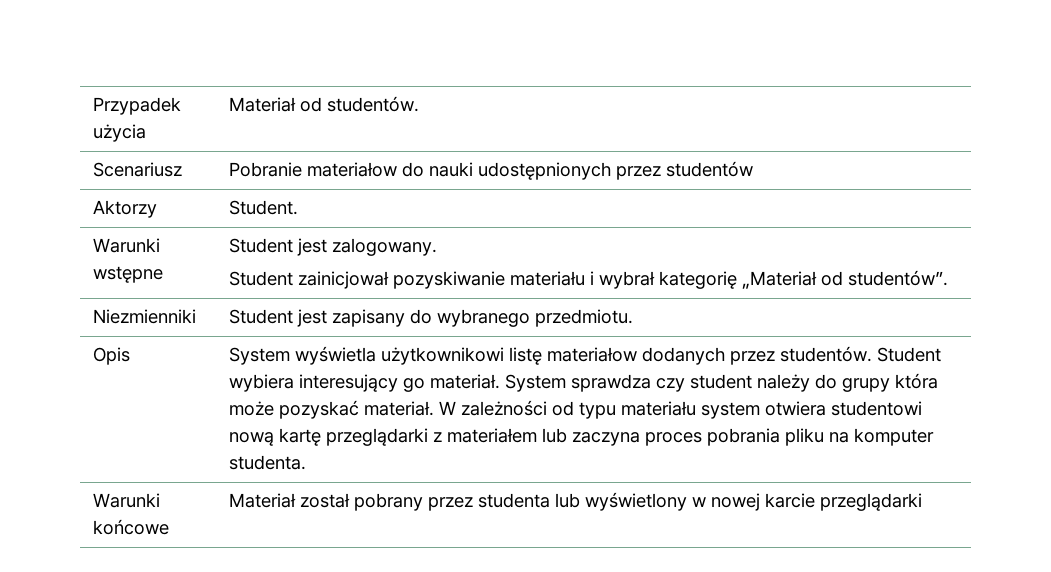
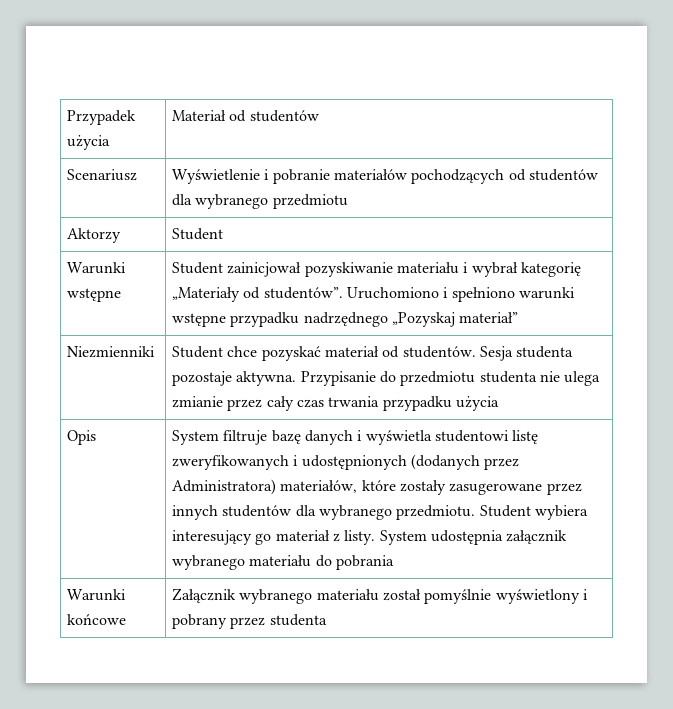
- Przypadek użycia | Materiał od studentów.
+ Przypadek użycia | Materiał od studentów
- Scenariusz | Pobranie materiałow do nauki udostępnionych przez studentów
+ Scenariusz | Wyświetlenie i pobranie materiałów pochodzących od studentów dla wybranego przedmiotu
- Aktorzy | Student.
+ Aktorzy | Student
- Warunki wstępne | Student jest zalogowany.
- Student zainicjował pozyskiwanie materiału i wybrał kategorię „Materiał od studentów”.
- Niezmienniki | Student jest zapisany do wybranego przedmiotu.
- Opis | System wyświetla użytkownikowi listę materiałow dodanych przez studentów. Student wybiera interesujący go materiał. System sprawdza czy student należy do grupy która może pozyskać materiał. W zależności od typu materiału system otwiera studentowi nową kartę przeglądarki z materiałem lub zaczyna proces pobrania pliku na komputer studenta.
- Warunki końcowe | Materiał został pobrany przez studenta lub wyświetlony w nowej karcie przeglądarki
+ Warunki wstępne | Student zainicjował pozyskiwanie materiału i wybrał kategorię „Materiały od studentów”. Uruchomiono i spełniono warunki wstępne przypadku nadrzędnego „Pozyskaj materiał”
+ Niezmienniki | Student chce pozyskać materiał od studentów. Sesja studenta pozostaje aktywna. Przypisanie do przedmiotu studenta nie ulega zmianie przez cały czas trwania przypadku użycia
+ Opis | System filtruje bazę danych i wyświetla studentowi listę zweryfikowanych i udostępnionych (dodanych przez Administratora) materiałów, które zostały zasugerowane przez innych studentów dla wybranego przedmiotu. Student wybiera interesujący go materiał z listy. System udostępnia załącznik wybranego materiału do pobrania
+ Warunki końcowe | Załącznik wybranego materiału został pomyślnie wyświetlony i pobrany przez studenta

